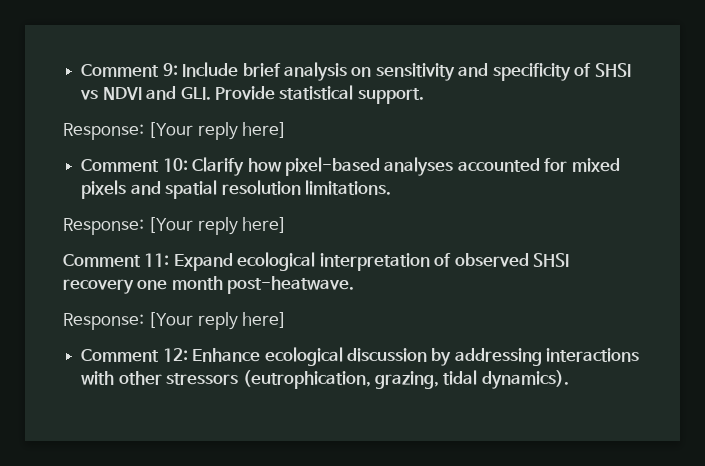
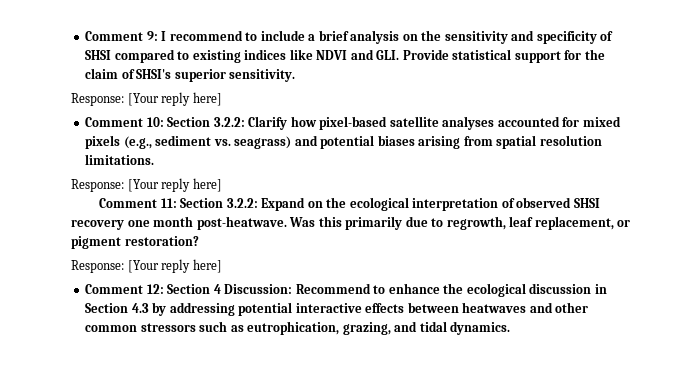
- Comment 9: Include brief analysis on sensitivity and specificity of SHSI vs NDVI and GLI. Provide statistical support.
+ Comment 9: I recommend to include a brief analysis on the sensitivity and specificity of SHSI compared to existing indices like NDVI and GLI. Provide statistical support for the claim of SHSI's superior sensitivity.
- Comment 10: Clarify how pixel-based analyses accounted for mixed pixels and spatial resolution limitations.
+ Comment 10: Section 3.2.2: Clarify how pixel-based satellite analyses accounted for mixed pixels (e.g., sediment vs. seagrass) and potential biases arising from spatial resolution limitations.
- Comment 11: Expand ecological interpretation of observed SHSI recovery one month post-heatwave.
+ Comment 11: Section 3.2.2: Expand on the ecological interpretation of observed SHSI recovery one month post-heatwave. Was this primarily due to regrowth, leaf replacement, or pigment restoration?
- Comment 12: Enhance ecological discussion by addressing interactions with other stressors (eutrophication, grazing, tidal dynamics).
+ Comment 12: Section 4 Discussion: Recommend to enhance the ecological discussion in Section 4.3 by addressing potential interactive effects between heatwaves and other common stressors such as eutrophication, grazing, and tidal dynamics.

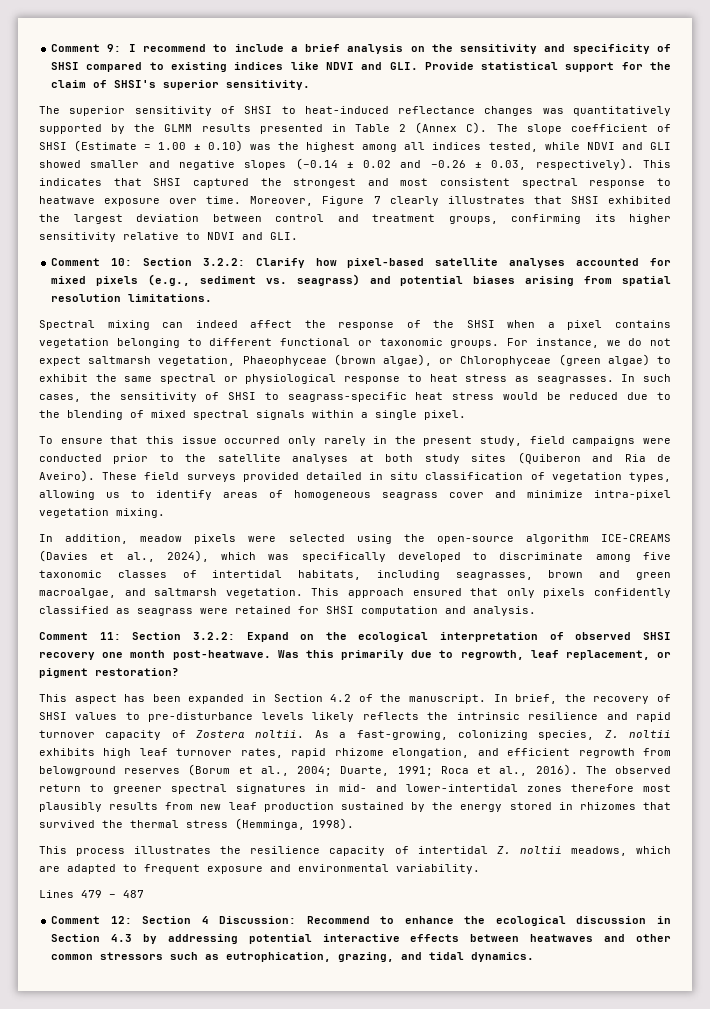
  Comment 9: I recommend to include a brief analysis on the sensitivity and specificity of SHSI compared to existing indices like NDVI and GLI. Provide statistical support for the claim of SHSI's superior sensitivity.
- Response: [Your reply here]
+ The superior sensitivity of SHSI to heat-induced reflectance changes was quantitatively supported by the GLMM results presented in Table 2 (Annex C). The slope coefficient of SHSI (Estimate = 1.00 ± 0.10) was the highest among all indices tested, while NDVI and GLI showed smaller and negative slopes (–0.14 ± 0.02 and –0.26 ± 0.03, respectively). This indicates that SHSI captured the strongest and most consistent spectral response to heatwave exposure over time. Moreover, Figure 7 clearly illustrates that SHSI exhibited the largest deviation between control and treatment groups, confirming its higher sensitivity relative to NDVI and GLI.
  Comment 10: Section 3.2.2: Clarify how pixel-based satellite analyses accounted for mixed pixels (e.g., sediment vs. seagrass) and potential biases arising from spatial resolution limitations.
- Response: [Your reply here]
+ Spectral mixing can indeed affect the response of the SHSI when a pixel contains vegetation belonging to different functional or taxonomic groups. For instance, we do not expect saltmarsh vegetation, Phaeophyceae (brown algae), or Chlorophyceae (green algae) to exhibit the same spectral or physiological response to heat stress as seagrasses. In such cases, the sensitivity of SHSI to seagrass-specific heat stress would be reduced due to the blending of mixed spectral signals within a single pixel.
+ To ensure that this issue occurred only rarely in the present study, field campaigns were conducted prior to the satellite analyses at both study sites (Quiberon and Ria de Aveiro). These field surveys provided detailed in situ classification of vegetation types, allowing us to identify areas of homogeneous seagrass cover and minimize intra-pixel vegetation mixing.
+ In addition, meadow pixels were selected using the open-source algorithm ICE-CREAMS (Davies et al., 2024), which was specifically developed to discriminate among five taxonomic classes of intertidal habitats, including seagrasses, brown and green macroalgae, and saltmarsh vegetation. This approach ensured that only pixels confidently classified as seagrass were retained for SHSI computation and analysis.
  Was this primarily due to regrowth, leaf replacement, or pigment restoration?
- Response: [Your reply here]
+ This aspect has been expanded in Section 4.2 of the manuscript. In brief, the recovery of SHSI values to pre-disturbance levels likely reflects the intrinsic resilience and rapid turnover capacity of Zostera noltii. As a fast-growing, colonizing species, Z. noltii exhibits high leaf turnover rates, rapid rhizome elongation, and efficient regrowth from belowground reserves (Borum et al., 2004; Duarte, 1991; Roca et al., 2016). The observed return to greener spectral signatures in mid- and lower-intertidal zones therefore most plausibly results from new leaf production sustained by the energy stored in rhizomes that survived the thermal stress (Hemminga, 1998).
+ This process illustrates the resilience capacity of intertidal Z. noltii meadows, which are adapted to frequent exposure and environmental variability.
+ Lines 479 – 487

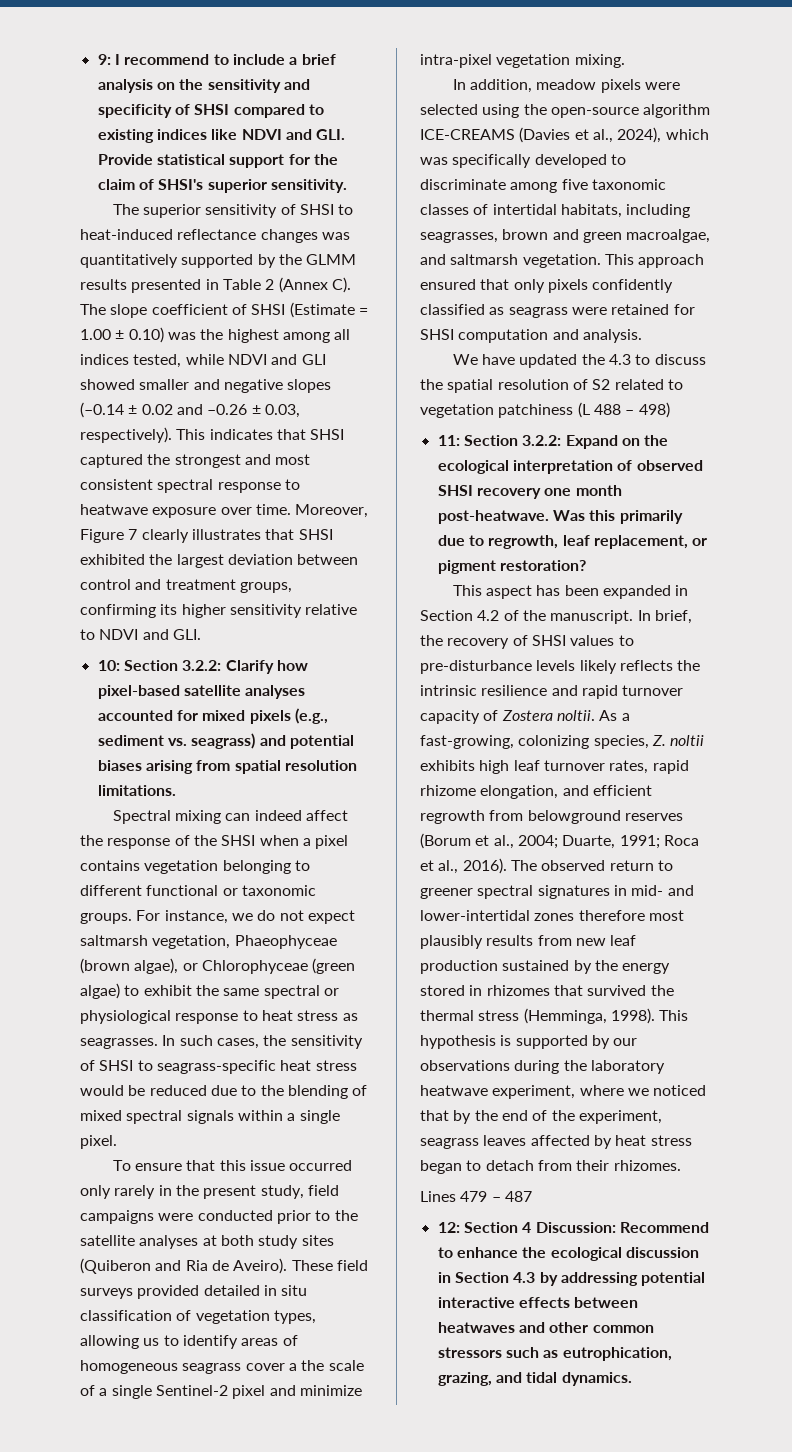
- Comment 9: I recommend to include a brief analysis on the sensitivity and specificity of SHSI compared to existing indices like NDVI and GLI. Provide statistical support for the claim of SHSI's superior sensitivity.
+ 9: I recommend to include a brief analysis on the sensitivity and specificity of SHSI compared to existing indices like NDVI and GLI. Provide statistical support for the claim of SHSI's superior sensitivity.
- Comment 10: Section 3.2.2: Clarify how pixel-based satellite analyses accounted for mixed pixels (e.g., sediment vs. seagrass) and potential biases arising from spatial resolution limitations.
+ 10: Section 3.2.2: Clarify how pixel-based satellite analyses accounted for mixed pixels (e.g., sediment vs. seagrass) and potential biases arising from spatial resolution limitations.
- These field surveys provided detailed in situ classification of vegetation types, allowing us to identify areas of homogeneous seagrass cover and minimize intra-pixel vegetation mixing.
+ These field surveys provided detailed in situ classification of vegetation types, allowing us to identify areas of homogeneous seagrass cover a the scale of a single Sentinel-2 pixel and minimize intra-pixel vegetation mixing.
- Comment 11: Section 3.2.2: Expand on the ecological interpretation of observed SHSI recovery one month post-heatwave.
+ We have updated the 4.3 to discuss the spatial resolution of S2 related to vegetation patchiness (L 488 – 498)
+ 11: Section 3.2.2: Expand on the ecological interpretation of observed SHSI recovery one month post-heatwave.
- The observed return to greener spectral signatures in mid- and lower-intertidal zones therefore most plausibly results from new leaf production sustained by the energy stored in rhizomes that survived the thermal stress (Hemminga, 1998).
- This process illustrates the resilience capacity of intertidal Z. noltii meadows, which are adapted to frequent exposure and environmental variability.
+ The observed return to greener spectral signatures in mid- and lower-intertidal zones therefore most plausibly results from new leaf production sustained by the energy stored in rhizomes that survived the thermal stress (Hemminga, 1998). This hypothesis is supported by our observations during the laboratory heatwave experiment, where we noticed that by the end of the experiment, seagrass leaves affected by heat stress began to detach from their rhizomes.
- Comment 12: Section 4 Discussion: Recommend to enhance the ecological discussion in Section 4.3 by addressing potential interactive effects between heatwaves and other common stressors such as eutrophication, grazing, and tidal dynamics.
+ 12: Section 4 Discussion: Recommend to enhance the ecological discussion in Section 4.3 by addressing potential interactive effects between heatwaves and other common stressors such as eutrophication, grazing, and tidal dynamics.

